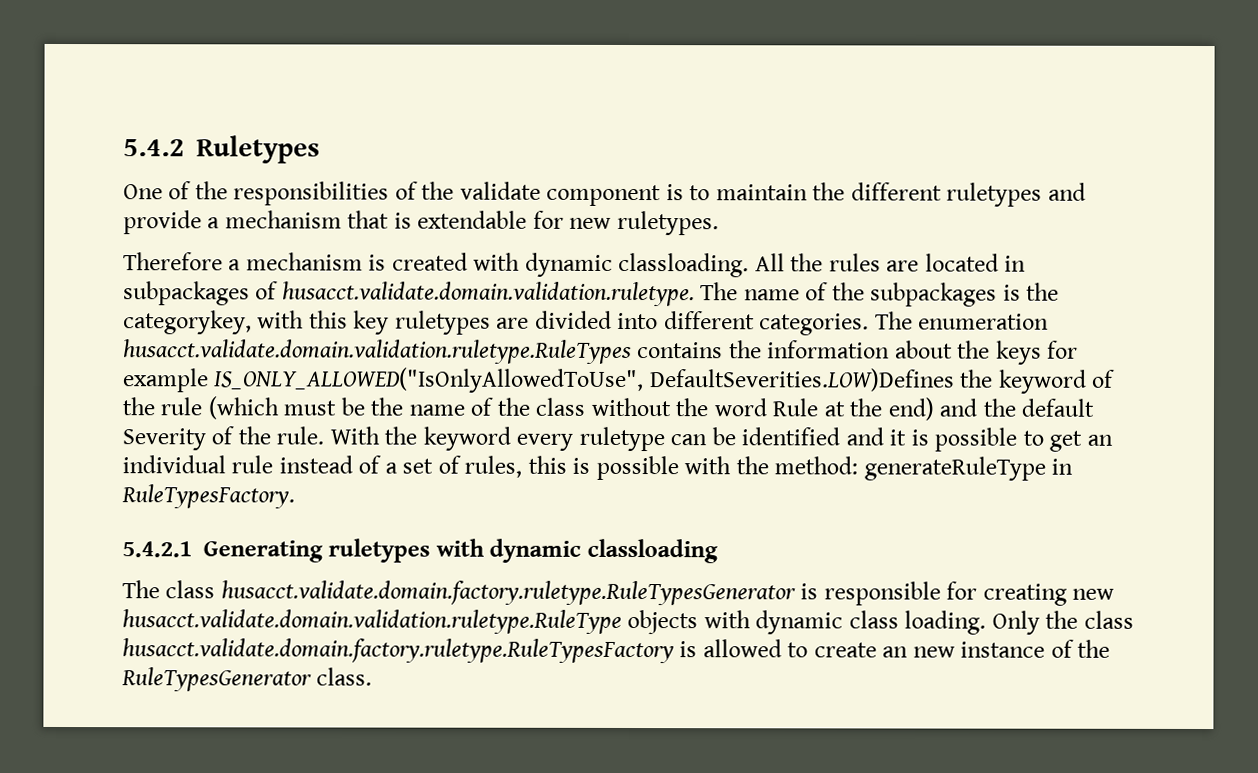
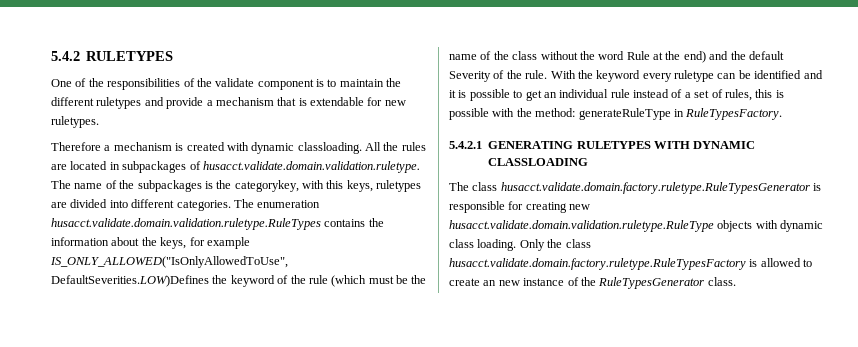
- 5.4.2 Ruletypes
+ 5.4.2 RULETYPES
- All the rules are located in subpackages of husacct.validate.domain.validation.ruletype. The name of the subpackages is the categorykey, with this key ruletypes are divided into different categories.
+ All the rules are located in subpackages of husacct.validate.domain.validation.ruletype. The name of the subpackages is the categorykey, with this keys, ruletypes are divided into different categories.
- The enumeration husacct.validate.domain.validation.ruletype.RuleTypes contains the information about the keys for example IS_ONLY_ALLOWED("IsOnlyAllowedToUse", DefaultSeverities.LOW)Defines the keyword of the rule (which must be the name of the class without the word Rule at the end) and the default Severity of the rule.
+ The enumeration husacct.validate.domain.validation.ruletype.RuleTypes contains the information about the keys, for example IS_ONLY_ALLOWED("IsOnlyAllowedToUse", DefaultSeverities.LOW)Defines the keyword of the rule (which must be the name of the class without the word Rule at the end) and the default Severity of the rule.
- 5.4.2.1 Generating ruletypes with dynamic classloading
+ 5.4.2.1 GENERATING RULETYPES WITH DYNAMIC CLASSLOADING

